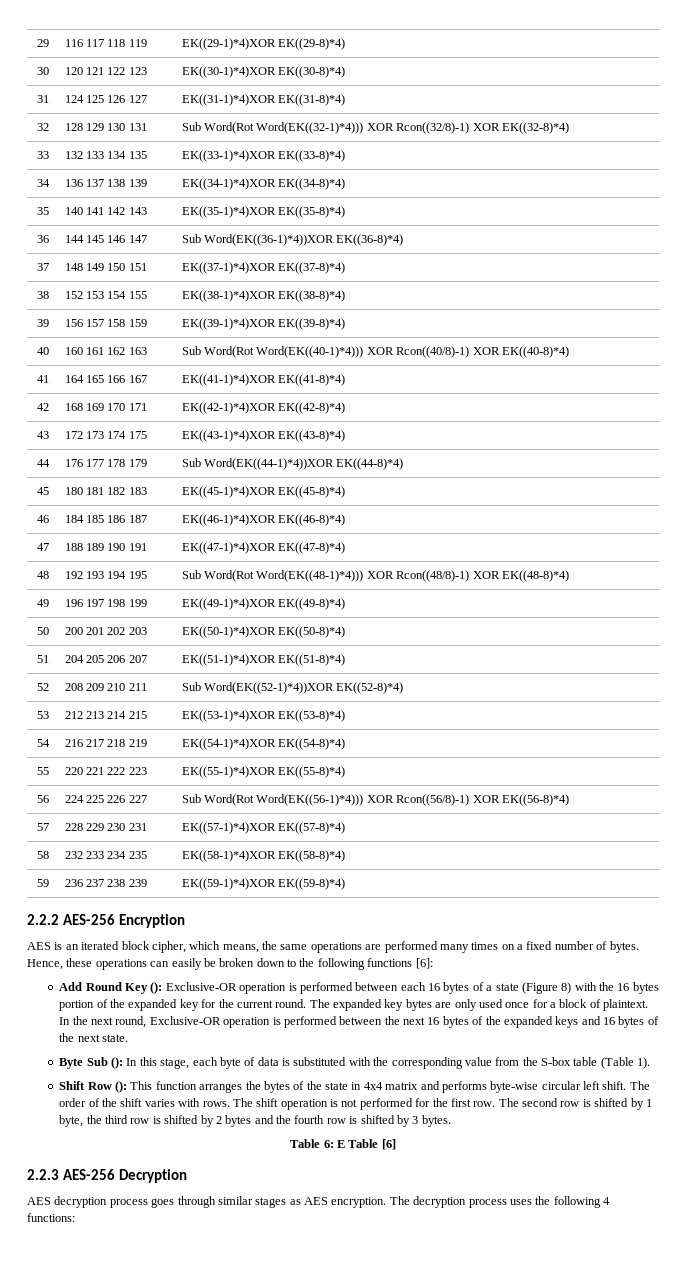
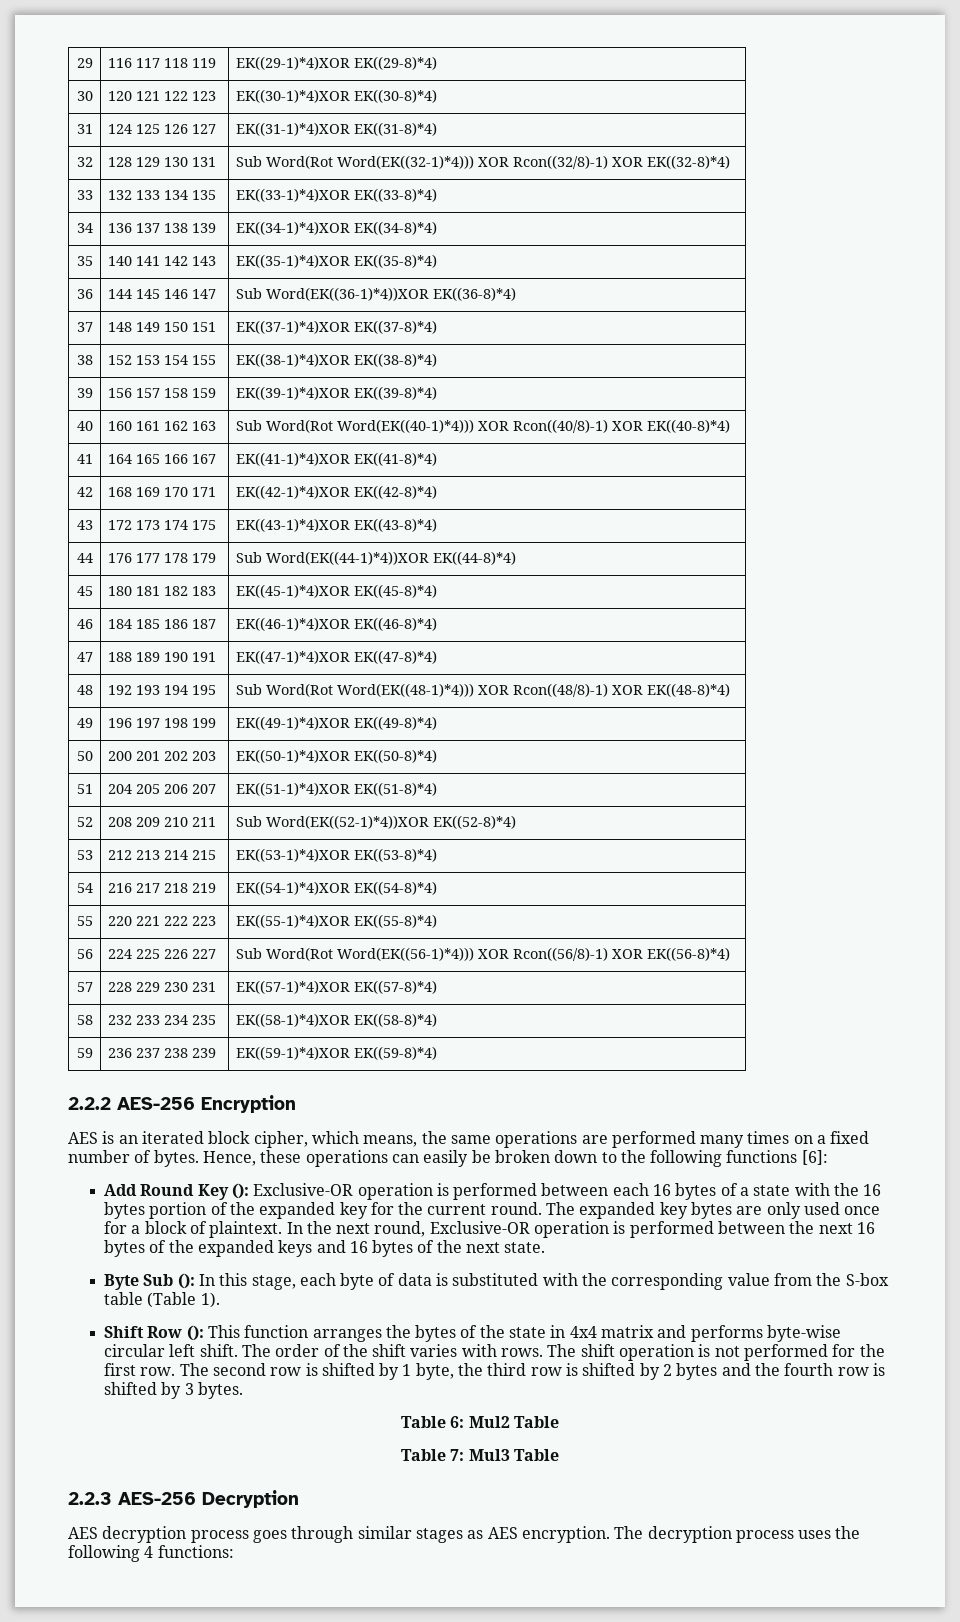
- Add Round Key (): Exclusive-OR operation is performed between each 16 bytes of a state (Figure 8) with the 16 bytes portion of the expanded key for the current round.
+ Add Round Key (): Exclusive-OR operation is performed between each 16 bytes of a state with the 16 bytes portion of the expanded key for the current round.
- Table 6: E Table [6]
+ Table 6: Mul2 Table
+ Table 7: Mul3 Table

